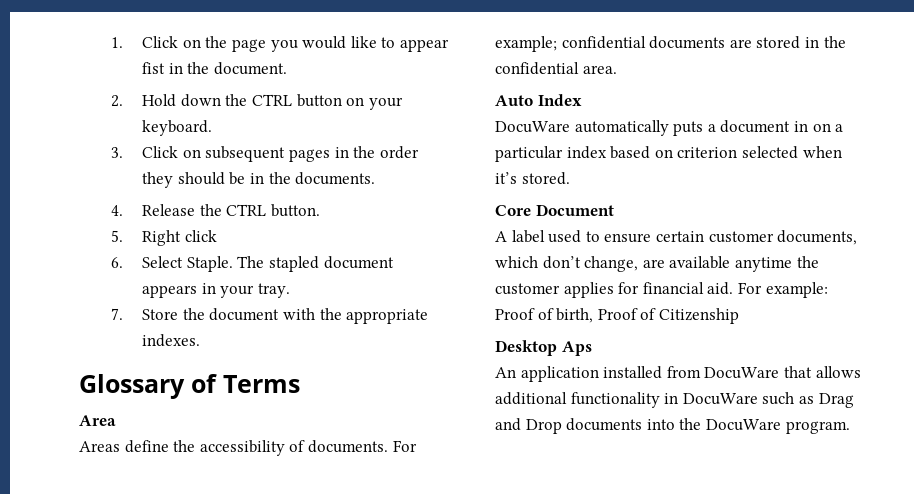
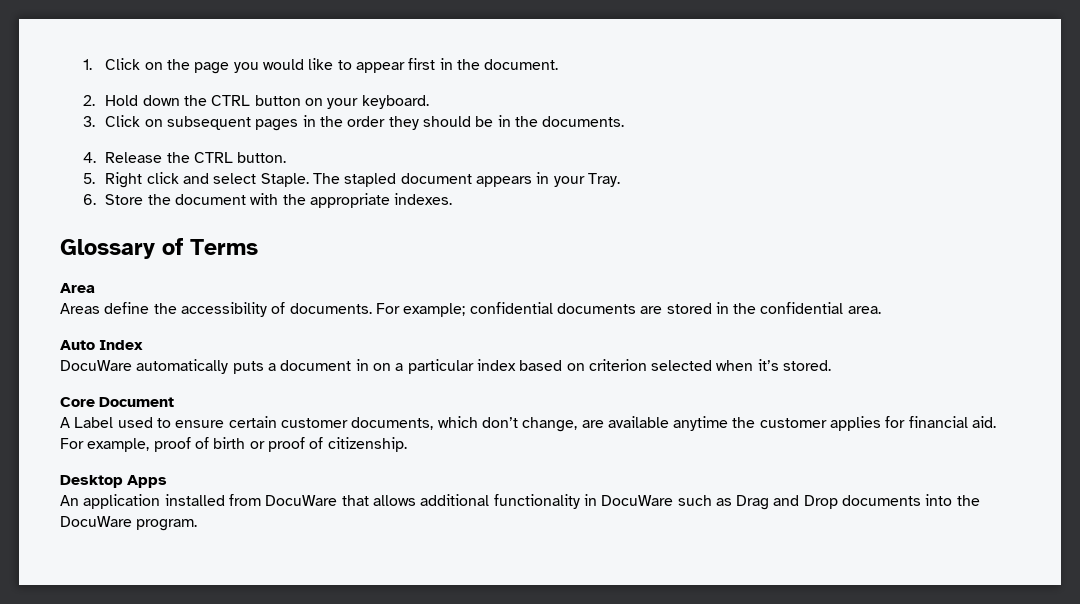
- 1. Click on the page you would like to appear fist in the document.
+ 1. Click on the page you would like to appear first in the document.
- 5. Right click
- 6. Select Staple.
+ 5. Right click and select Staple.
- The stapled document appears in your tray.
- 7. Store the document with the appropriate indexes.
+ The stapled document appears in your Tray.
+ 6. Store the document with the appropriate indexes.
- A label used to ensure certain customer documents, which don’t change, are available anytime the customer applies for financial aid.
+ A Label used to ensure certain customer documents, which don’t change, are available anytime the customer applies for financial aid.
- For example: Proof of birth, Proof of Citizenship
+ For example, proof of birth or proof of citizenship.
- Desktop Aps
+ Desktop Apps

